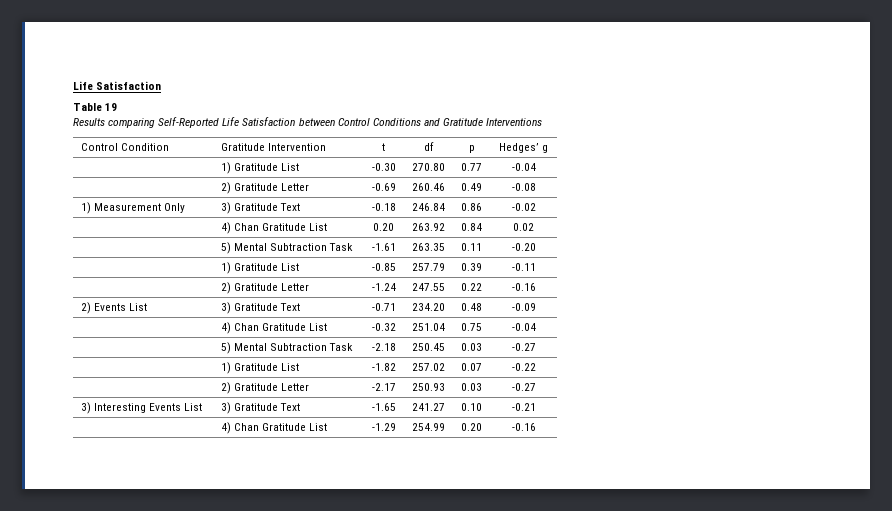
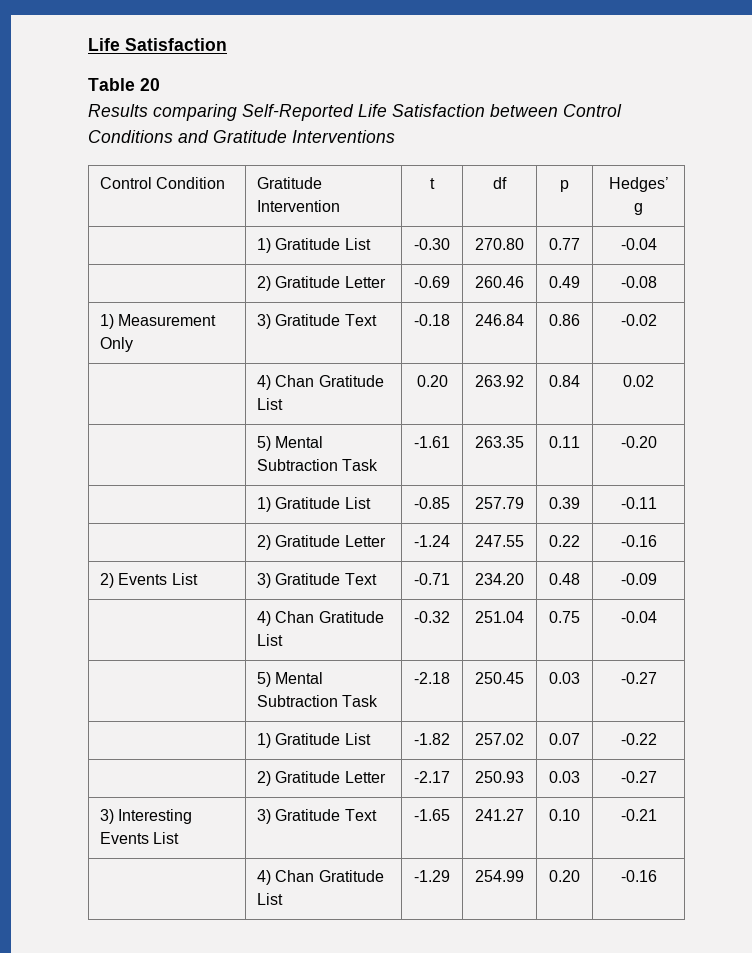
- Table 19
+ Table 20

